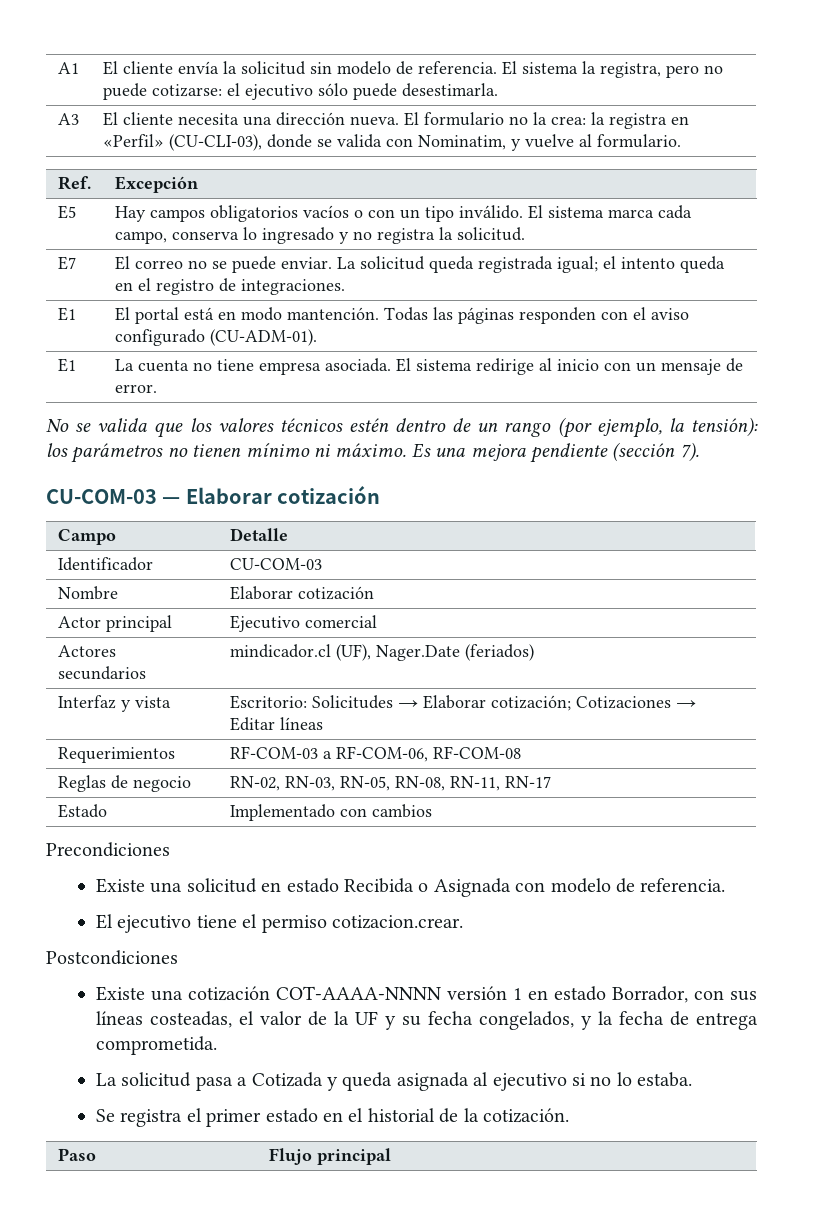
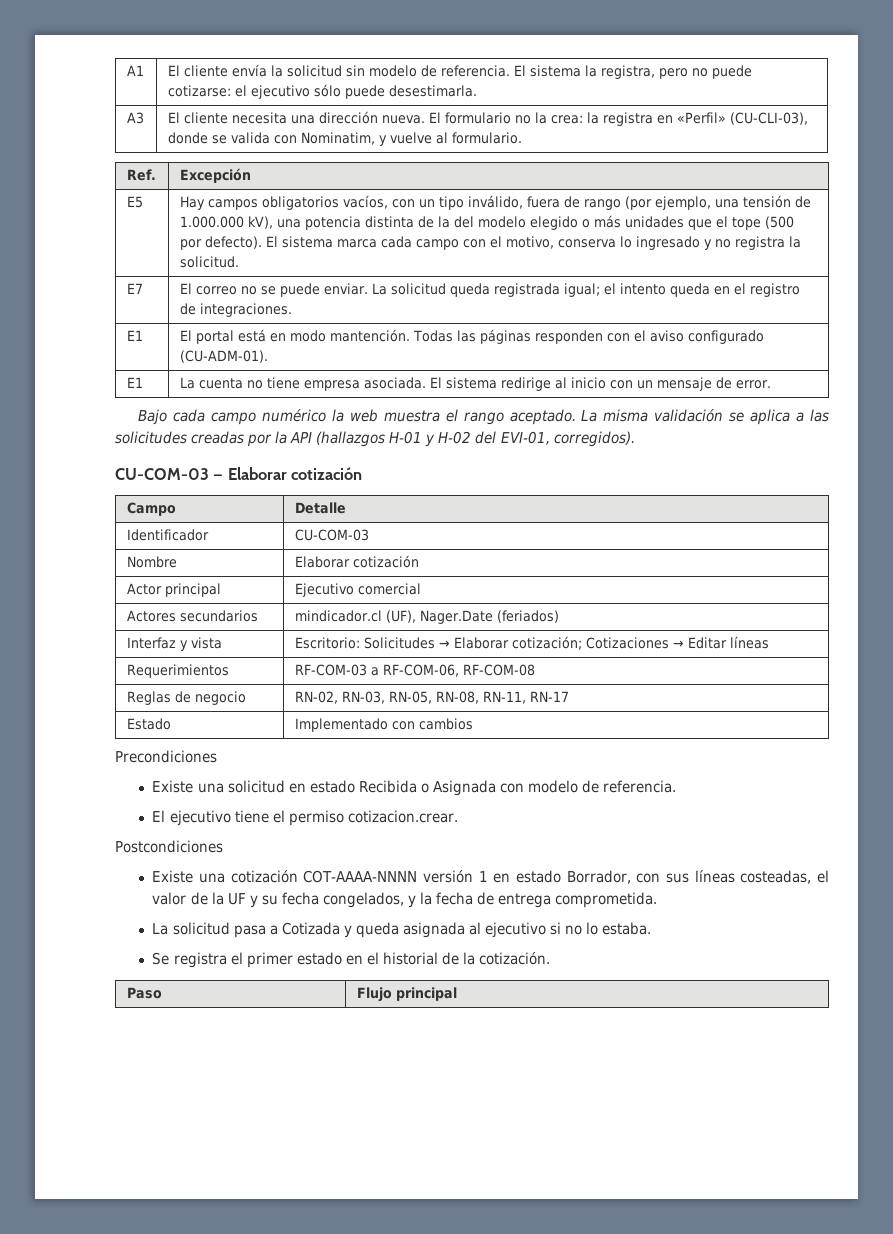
- Hay campos obligatorios vacíos o con un tipo inválido. El sistema marca cada campo, conserva lo ingresado y no registra la solicitud.
+ Hay campos obligatorios vacíos, con un tipo inválido, fuera de rango (por ejemplo, una tensión de 1.000.000 kV), una potencia distinta de la del modelo elegido o más unidades que el tope (500 por defecto). El sistema marca cada campo con el motivo, conserva lo ingresado y no registra la solicitud.
- No se valida que los valores técnicos estén dentro de un rango (por ejemplo, la tensión): los parámetros no tienen mínimo ni máximo. Es una mejora pendiente (sección 7).
+ Bajo cada campo numérico la web muestra el rango aceptado. La misma validación se aplica a las solicitudes creadas por la API (hallazgos H-01 y H-02 del EVI-01, corregidos).

